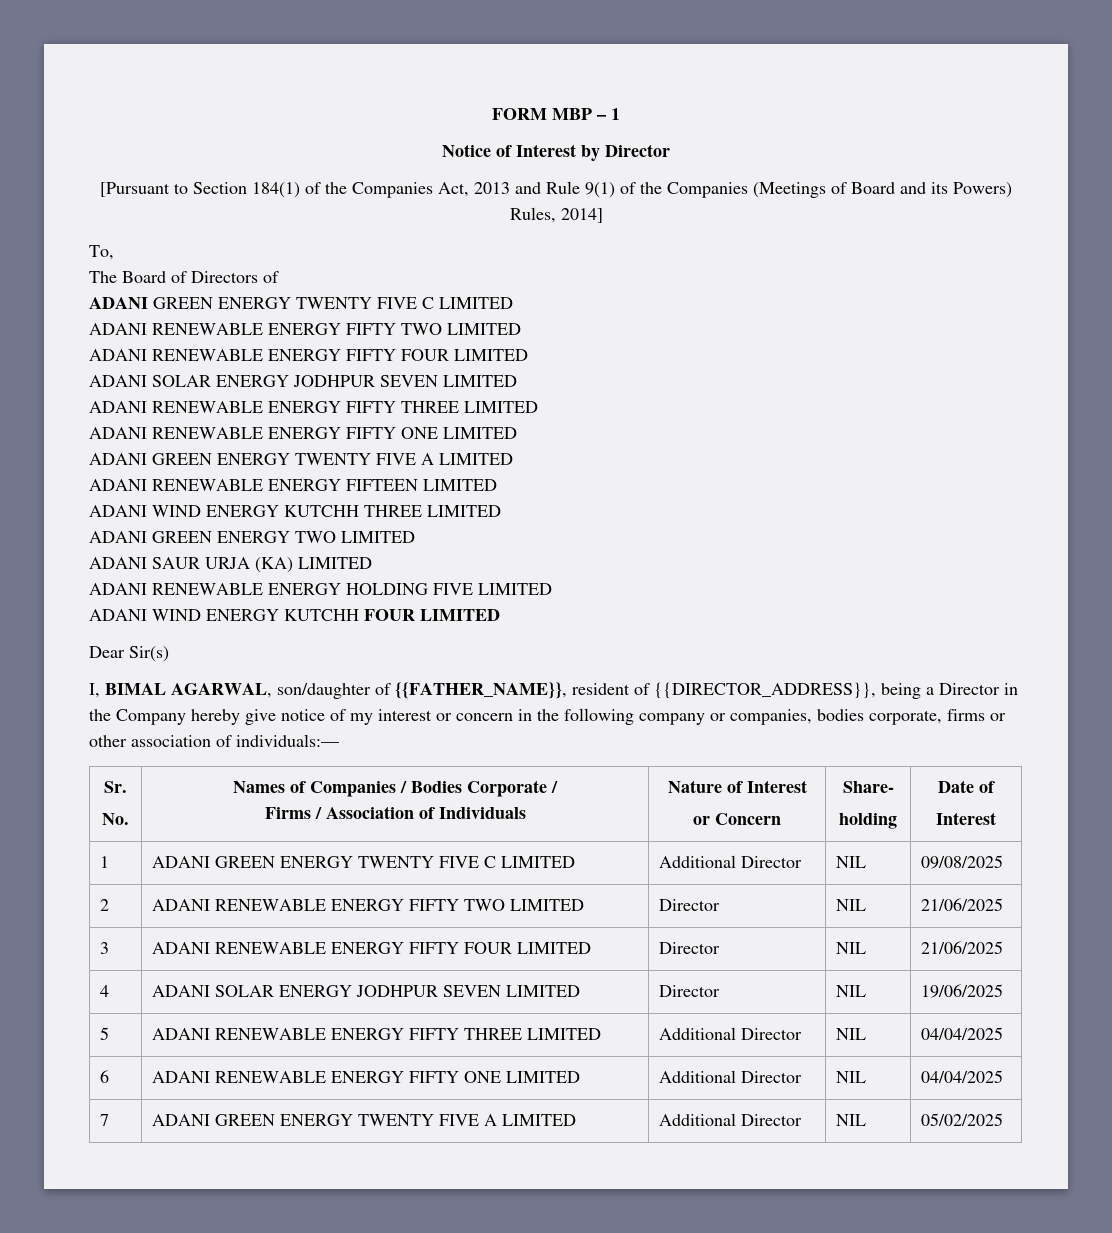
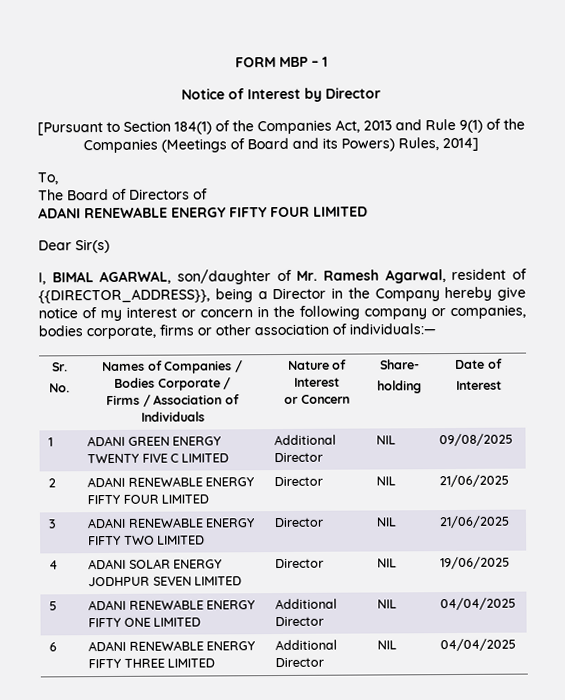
  The Board of Directors of
- ADANI GREEN ENERGY TWENTY FIVE C LIMITED
- ADANI RENEWABLE ENERGY FIFTY TWO LIMITED
  ADANI RENEWABLE ENERGY FIFTY FOUR LIMITED
- ADANI SOLAR ENERGY JODHPUR SEVEN LIMITED
- ADANI RENEWABLE ENERGY FIFTY THREE LIMITED
- ADANI RENEWABLE ENERGY FIFTY ONE LIMITED
- ADANI GREEN ENERGY TWENTY FIVE A LIMITED
- ADANI RENEWABLE ENERGY FIFTEEN LIMITED
- ADANI WIND ENERGY KUTCHH THREE LIMITED
- ADANI GREEN ENERGY TWO LIMITED
- ADANI SAUR URJA (KA) LIMITED
- ADANI RENEWABLE ENERGY HOLDING FIVE LIMITED
- ADANI WIND ENERGY KUTCHH FOUR LIMITED
- I, BIMAL AGARWAL, son/daughter of {{FATHER_NAME}}, resident of {{DIRECTOR_ADDRESS}}, being a Director in the Company hereby give notice of my interest or concern in the following company or companies, bodies corporate, firms or other association of individuals:—
+ I, BIMAL AGARWAL, son/daughter of Mr. Ramesh Agarwal, resident of {{DIRECTOR_ADDRESS}}, being a Director in the Company hereby give notice of my interest or concern in the following company or companies, bodies corporate, firms or other association of individuals:—
- 2 | ADANI RENEWABLE ENERGY FIFTY TWO LIMITED | Director | NIL | 21/06/2025
+ 2 | ADANI RENEWABLE ENERGY FIFTY FOUR LIMITED | Director | NIL | 21/06/2025
- 3 | ADANI RENEWABLE ENERGY FIFTY FOUR LIMITED | Director | NIL | 21/06/2025
+ 3 | ADANI RENEWABLE ENERGY FIFTY TWO LIMITED | Director | NIL | 21/06/2025
- 5 | ADANI RENEWABLE ENERGY FIFTY THREE LIMITED | Additional Director | NIL | 04/04/2025
+ 5 | ADANI RENEWABLE ENERGY FIFTY ONE LIMITED | Additional Director | NIL | 04/04/2025
- 6 | ADANI RENEWABLE ENERGY FIFTY ONE LIMITED | Additional Director | NIL | 04/04/2025
- 7 | ADANI GREEN ENERGY TWENTY FIVE A LIMITED | Additional Director | NIL | 05/02/2025
+ 6 | ADANI RENEWABLE ENERGY FIFTY THREE LIMITED | Additional Director | NIL | 04/04/2025

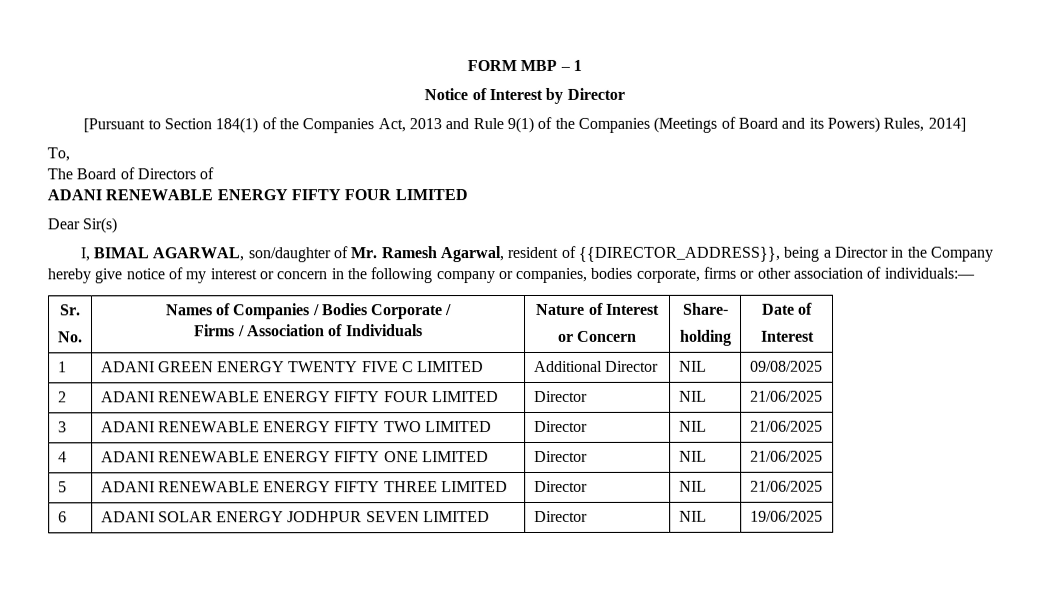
- 4 | ADANI SOLAR ENERGY JODHPUR SEVEN LIMITED | Director | NIL | 19/06/2025
+ 4 | ADANI RENEWABLE ENERGY FIFTY ONE LIMITED | Director | NIL | 21/06/2025
+ 5 | ADANI RENEWABLE ENERGY FIFTY THREE LIMITED | Director | NIL | 21/06/2025
+ 6 | ADANI SOLAR ENERGY JODHPUR SEVEN LIMITED | Director | NIL | 19/06/2025
- 5 | ADANI RENEWABLE ENERGY FIFTY ONE LIMITED | Additional Director | NIL | 04/04/2025
- 6 | ADANI RENEWABLE ENERGY FIFTY THREE LIMITED | Additional Director | NIL | 04/04/2025

